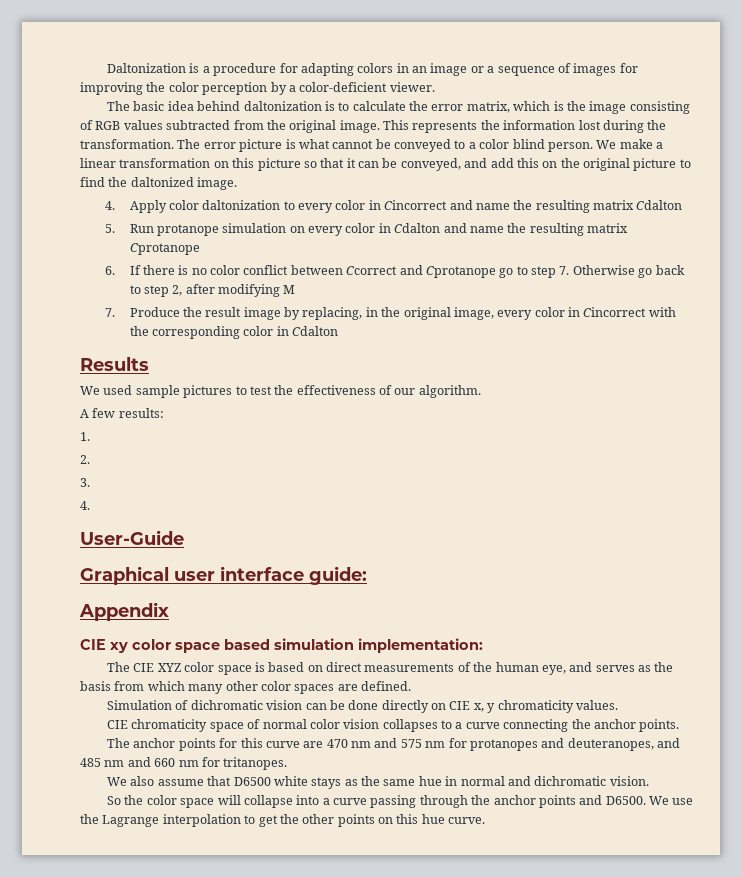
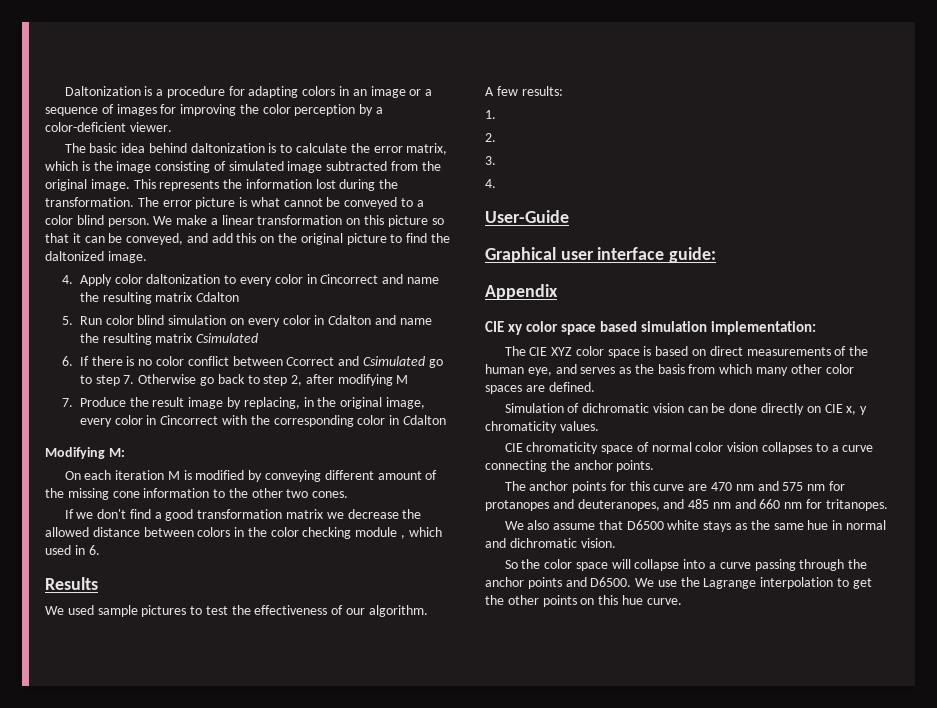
- The basic idea behind daltonization is to calculate the error matrix, which is the image consisting of RGB values subtracted from the original image.
+ The basic idea behind daltonization is to calculate the error matrix, which is the image consisting of simulated image subtracted from the original image.
- 5. Run protanope simulation on every color in Cdalton and name the resulting matrix Cprotanope
+ 5. Run color blind simulation on every color in Cdalton and name the resulting matrix Csimulated
- 6. If there is no color conflict between Ccorrect and Cprotanope go to step 7. Otherwise go back to step 2, after modifying M
+ 6. If there is no color conflict between Ccorrect and Csimulated go to step 7. Otherwise go back to step 2, after modifying M
+ Modifying M:
+ On each iteration M is modified by conveying different amount of the missing cone information to the other two cones.
+ If we don't find a good transformation matrix we decrease the allowed distance between colors in the color checking module , which used in 6.

